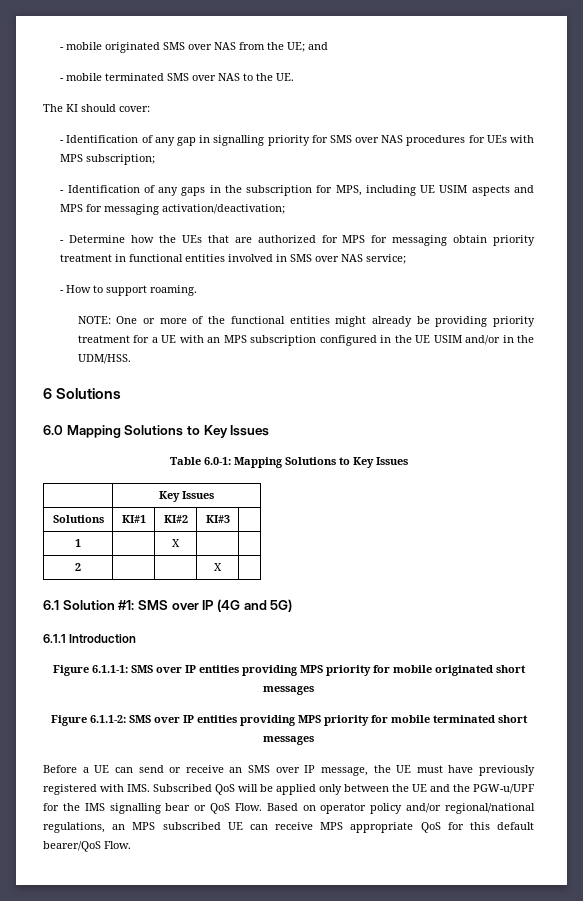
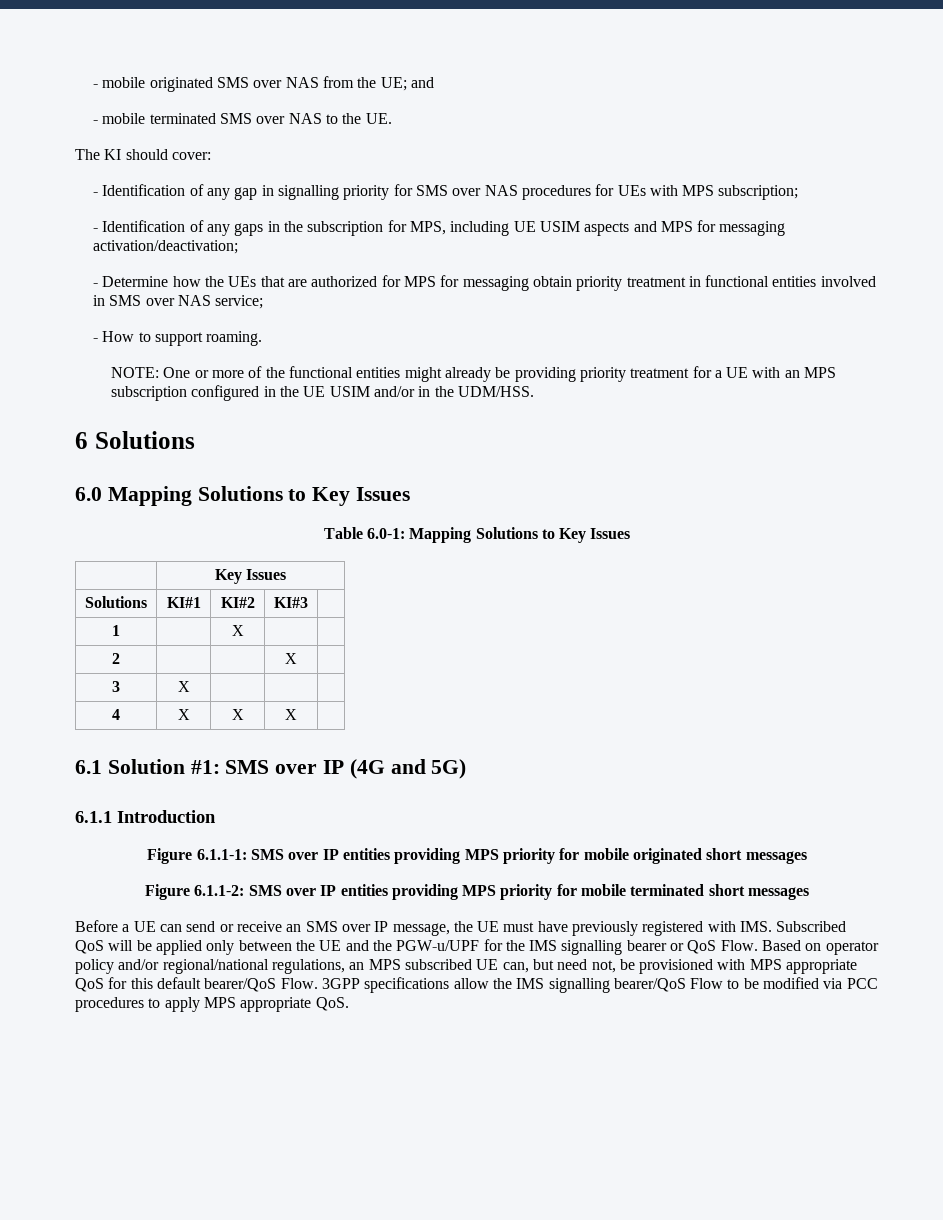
+ 3 | X | | |
+ 4 | X | X | X |
- Before a UE can send or receive an SMS over IP message, the UE must have previously registered with IMS. Subscribed QoS will be applied only between the UE and the PGW-u/UPF for the IMS signalling bear or QoS Flow.
+ Before a UE can send or receive an SMS over IP message, the UE must have previously registered with IMS. Subscribed QoS will be applied only between the UE and the PGW-u/UPF for the IMS signalling bearer or QoS Flow.
- Based on operator policy and/or regional/national regulations, an MPS subscribed UE can receive MPS appropriate QoS for this default bearer/QoS Flow.
+ Based on operator policy and/or regional/national regulations, an MPS subscribed UE can, but need not, be provisioned with MPS appropriate QoS for this default bearer/QoS Flow.
+ 3GPP specifications allow the IMS signalling bearer/QoS Flow to be modified via PCC procedures to apply MPS appropriate QoS.

